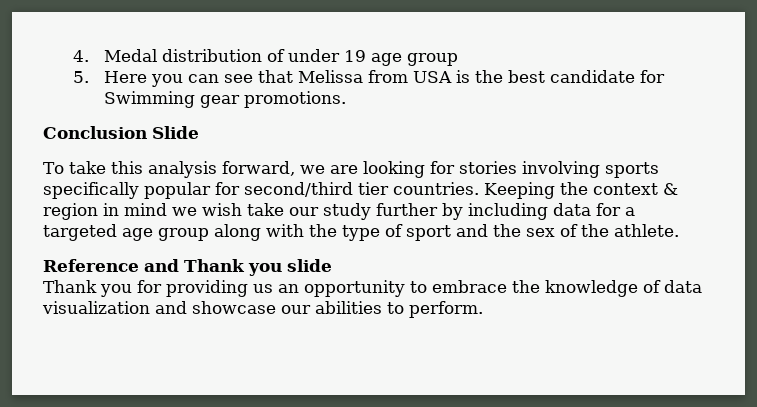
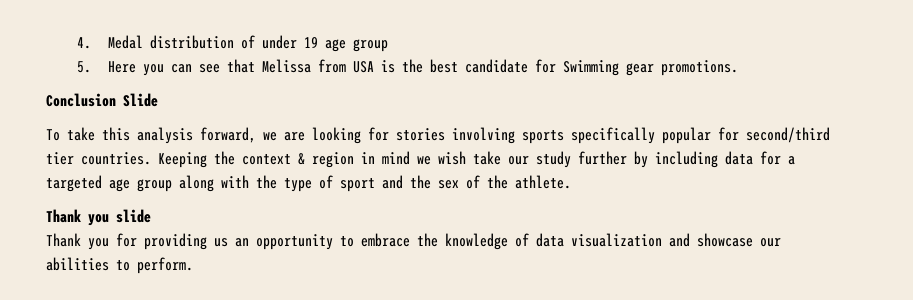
- Reference and Thank you slide
+ Thank you slide

